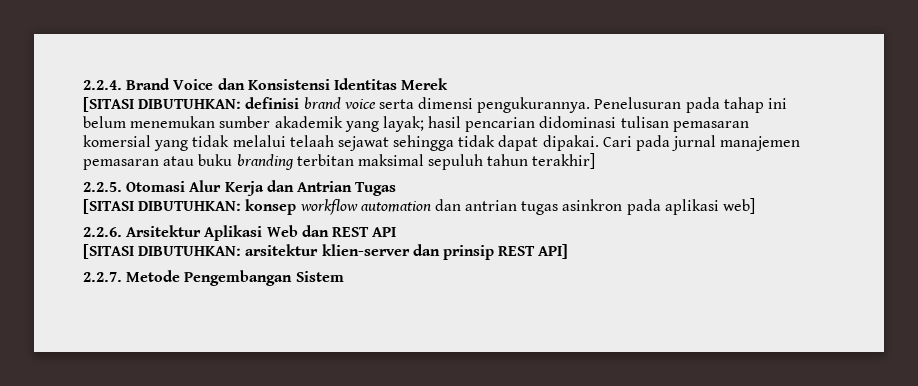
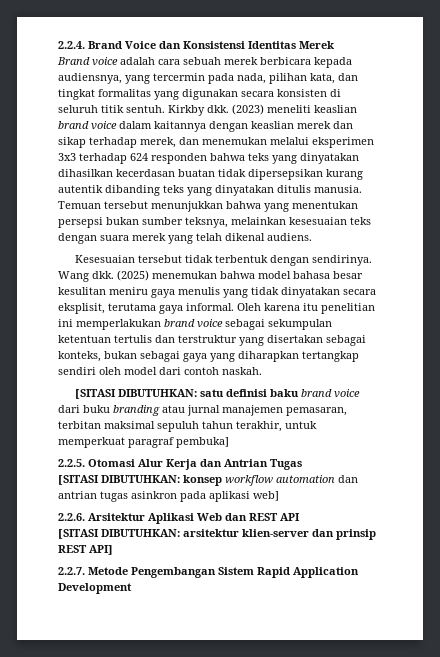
- [SITASI DIBUTUHKAN: definisi brand voice serta dimensi pengukurannya. Penelusuran pada tahap ini belum menemukan sumber akademik yang layak; hasil pencarian didominasi tulisan pemasaran komersial yang tidak melalui telaah sejawat sehingga tidak dapat dipakai. Cari pada jurnal manajemen pemasaran atau buku branding terbitan maksimal sepuluh tahun terakhir]
+ Brand voice adalah cara sebuah merek berbicara kepada audiensnya, yang tercermin pada nada, pilihan kata, dan tingkat formalitas yang digunakan secara konsisten di seluruh titik sentuh. Kirkby dkk. (2023) meneliti keaslian brand voice dalam kaitannya dengan keaslian merek dan sikap terhadap merek, dan menemukan melalui eksperimen 3x3 terhadap 624 responden bahwa teks yang dinyatakan dihasilkan kecerdasan buatan tidak dipersepsikan kurang autentik dibanding teks yang dinyatakan ditulis manusia. Temuan tersebut menunjukkan bahwa yang menentukan persepsi bukan sumber teksnya, melainkan kesesuaian teks dengan suara merek yang telah dikenal audiens.
+ Kesesuaian tersebut tidak terbentuk dengan sendirinya. Wang dkk. (2025) menemukan bahwa model bahasa besar kesulitan meniru gaya menulis yang tidak dinyatakan secara eksplisit, terutama gaya informal. Oleh karena itu penelitian ini memperlakukan brand voice sebagai sekumpulan ketentuan tertulis dan terstruktur yang disertakan sebagai konteks, bukan sebagai gaya yang diharapkan tertangkap sendiri oleh model dari contoh naskah.
+ [SITASI DIBUTUHKAN: satu definisi baku brand voice dari buku branding atau jurnal manajemen pemasaran, terbitan maksimal sepuluh tahun terakhir, untuk memperkuat paragraf pembuka]
- 2.2.7. Metode Pengembangan Sistem
+ 2.2.7. Metode Pengembangan Sistem Rapid Application Development

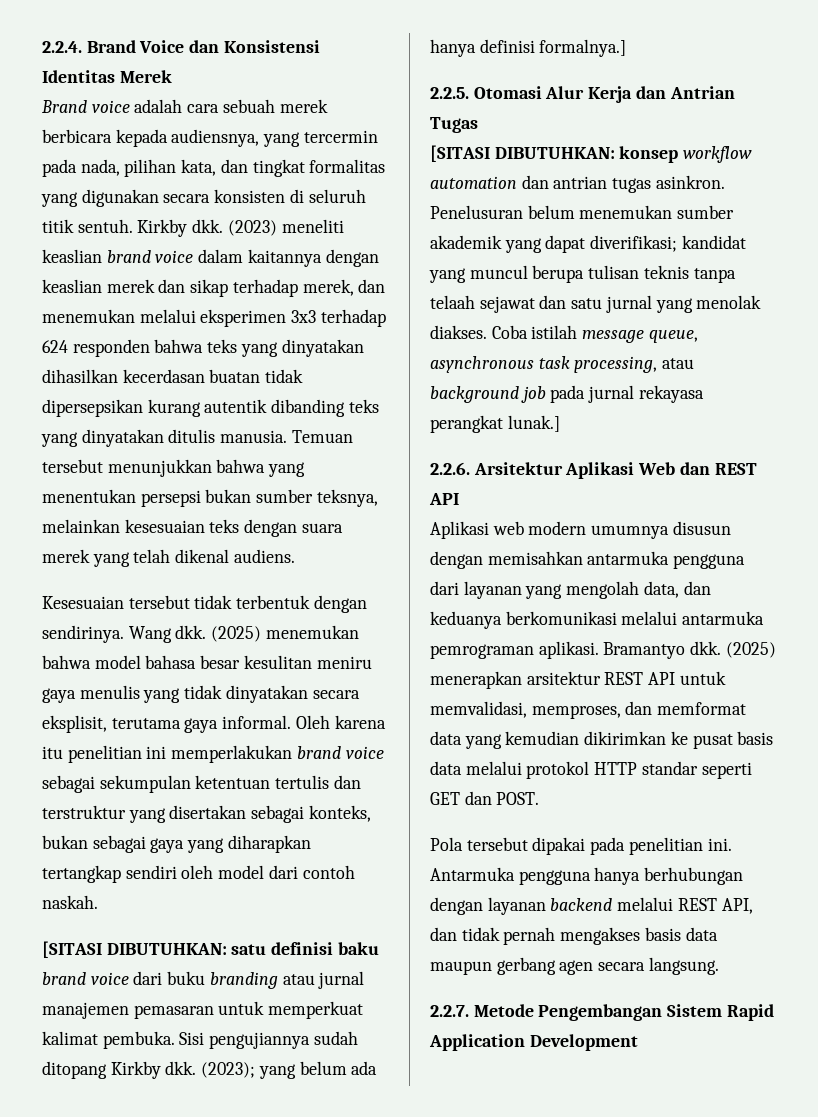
- [SITASI DIBUTUHKAN: satu definisi baku brand voice dari buku branding atau jurnal manajemen pemasaran, terbitan maksimal sepuluh tahun terakhir, untuk memperkuat paragraf pembuka]
+ [SITASI DIBUTUHKAN: satu definisi baku brand voice dari buku branding atau jurnal manajemen pemasaran untuk memperkuat kalimat pembuka. Sisi pengujiannya sudah ditopang Kirkby dkk. (2023); yang belum ada hanya definisi formalnya.]
- [SITASI DIBUTUHKAN: konsep workflow automation dan antrian tugas asinkron pada aplikasi web]
+ [SITASI DIBUTUHKAN: konsep workflow automation dan antrian tugas asinkron. Penelusuran belum menemukan sumber akademik yang dapat diverifikasi; kandidat yang muncul berupa tulisan teknis tanpa telaah sejawat dan satu jurnal yang menolak diakses. Coba istilah message queue, asynchronous task processing, atau background job pada jurnal rekayasa perangkat lunak.]
- [SITASI DIBUTUHKAN: arsitektur klien-server dan prinsip REST API]
+ Aplikasi web modern umumnya disusun dengan memisahkan antarmuka pengguna dari layanan yang mengolah data, dan keduanya berkomunikasi melalui antarmuka pemrograman aplikasi. Bramantyo dkk. (2025) menerapkan arsitektur REST API untuk memvalidasi, memproses, dan memformat data yang kemudian dikirimkan ke pusat basis data melalui protokol HTTP standar seperti GET dan POST.
+ Pola tersebut dipakai pada penelitian ini. Antarmuka pengguna hanya berhubungan dengan layanan backend melalui REST API, dan tidak pernah mengakses basis data maupun gerbang agen secara langsung.

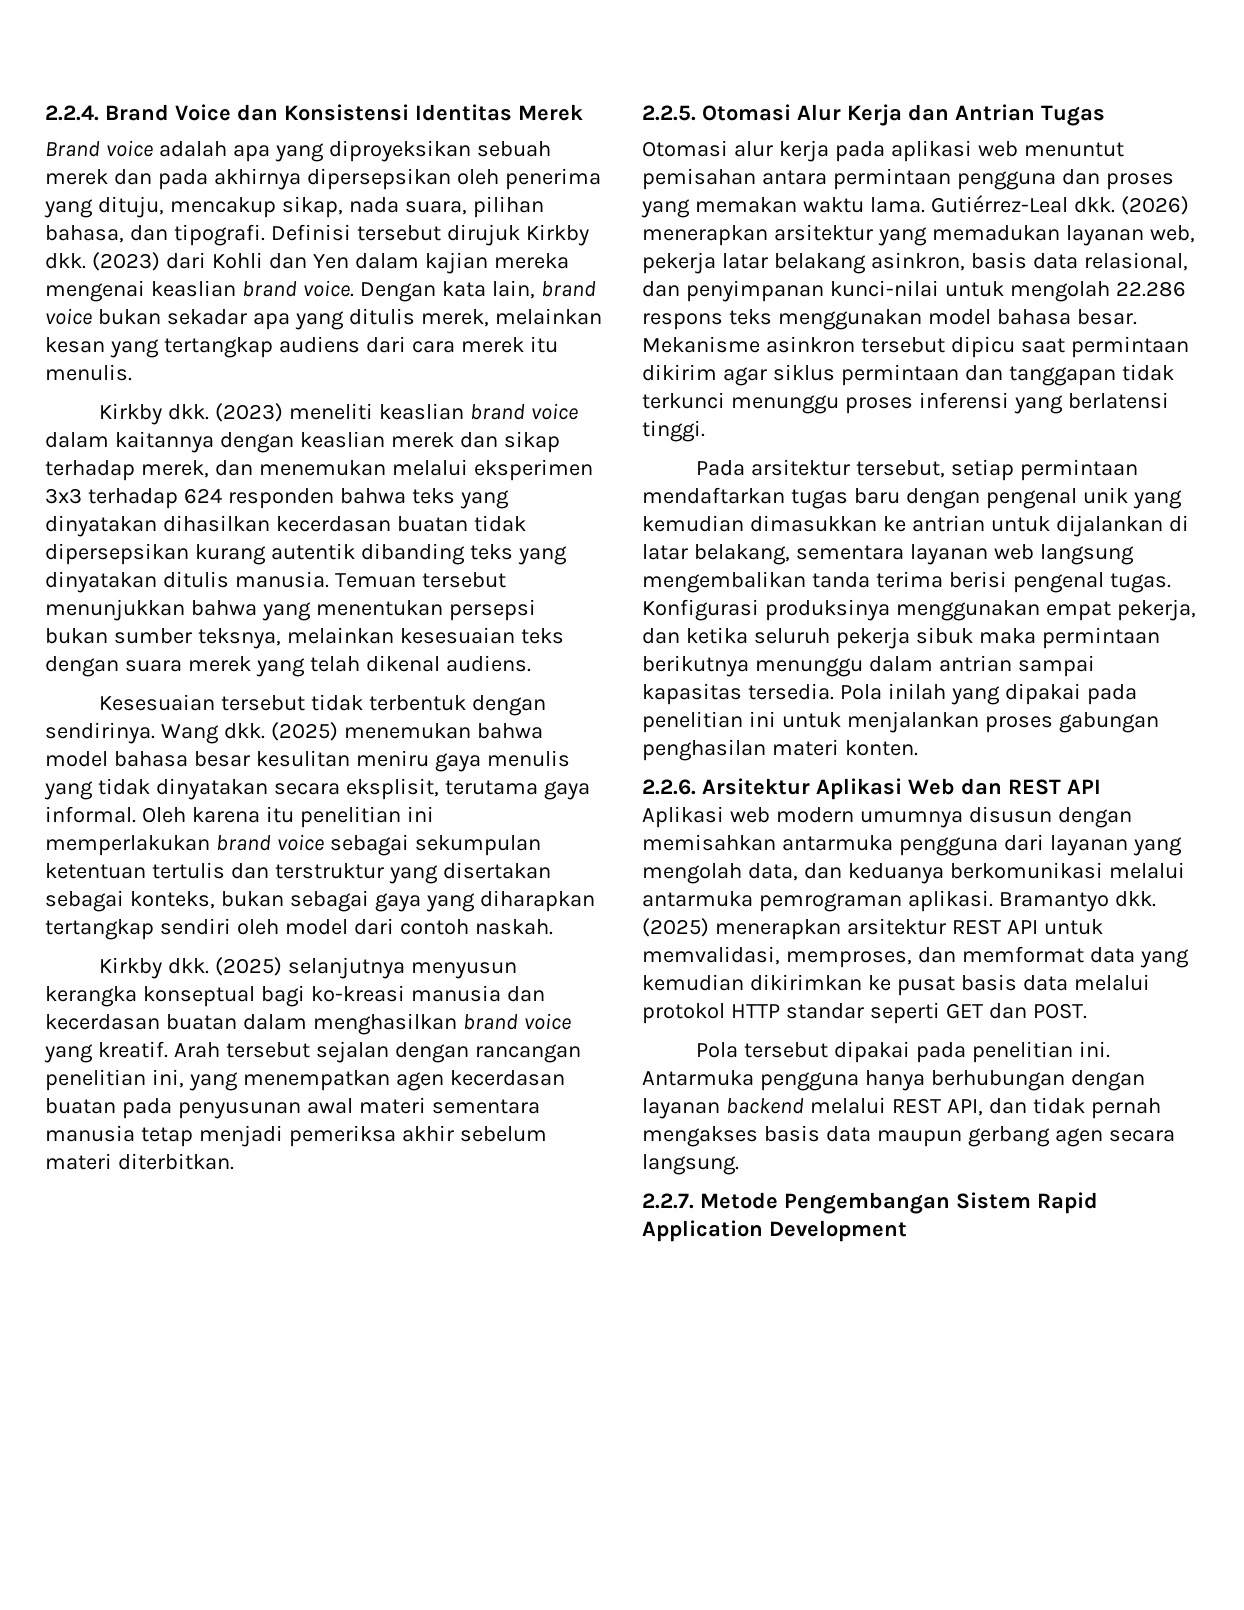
- Brand voice adalah cara sebuah merek berbicara kepada audiensnya, yang tercermin pada nada, pilihan kata, dan tingkat formalitas yang digunakan secara konsisten di seluruh titik sentuh. Kirkby dkk.
+ Brand voice adalah apa yang diproyeksikan sebuah merek dan pada akhirnya dipersepsikan oleh penerima yang dituju, mencakup sikap, nada suara, pilihan bahasa, dan tipografi. Definisi tersebut dirujuk Kirkby dkk. (2023) dari Kohli dan Yen dalam kajian mereka mengenai keaslian brand voice. Dengan kata lain, brand voice bukan sekadar apa yang ditulis merek, melainkan kesan yang tertangkap audiens dari cara merek itu menulis.
+ Kirkby dkk.
- [SITASI DIBUTUHKAN: satu definisi baku brand voice dari buku branding atau jurnal manajemen pemasaran untuk memperkuat kalimat pembuka. Sisi pengujiannya sudah ditopang Kirkby dkk. (2023); yang belum ada hanya definisi formalnya.]
+ Kirkby dkk. (2025) selanjutnya menyusun kerangka konseptual bagi ko-kreasi manusia dan kecerdasan buatan dalam menghasilkan brand voice yang kreatif. Arah tersebut sejalan dengan rancangan penelitian ini, yang menempatkan agen kecerdasan buatan pada penyusunan awal materi sementara manusia tetap menjadi pemeriksa akhir sebelum materi diterbitkan.
- [SITASI DIBUTUHKAN: konsep workflow automation dan antrian tugas asinkron. Penelusuran belum menemukan sumber akademik yang dapat diverifikasi; kandidat yang muncul berupa tulisan teknis tanpa telaah sejawat dan satu jurnal yang menolak diakses. Coba istilah message queue, asynchronous task processing, atau background job pada jurnal rekayasa perangkat lunak.]
+ Otomasi alur kerja pada aplikasi web menuntut pemisahan antara permintaan pengguna dan proses yang memakan waktu lama. Gutiérrez-Leal dkk. (2026) menerapkan arsitektur yang memadukan layanan web, pekerja latar belakang asinkron, basis data relasional, dan penyimpanan kunci-nilai untuk mengolah 22.286 respons teks menggunakan model bahasa besar. Mekanisme asinkron tersebut dipicu saat permintaan dikirim agar siklus permintaan dan tanggapan tidak terkunci menunggu proses inferensi yang berlatensi tinggi.
+ Pada arsitektur tersebut, setiap permintaan mendaftarkan tugas baru dengan pengenal unik yang kemudian dimasukkan ke antrian untuk dijalankan di latar belakang, sementara layanan web langsung mengembalikan tanda terima berisi pengenal tugas. Konfigurasi produksinya menggunakan empat pekerja, dan ketika seluruh pekerja sibuk maka permintaan berikutnya menunggu dalam antrian sampai kapasitas tersedia. Pola inilah yang dipakai pada penelitian ini untuk menjalankan proses gabungan penghasilan materi konten.

